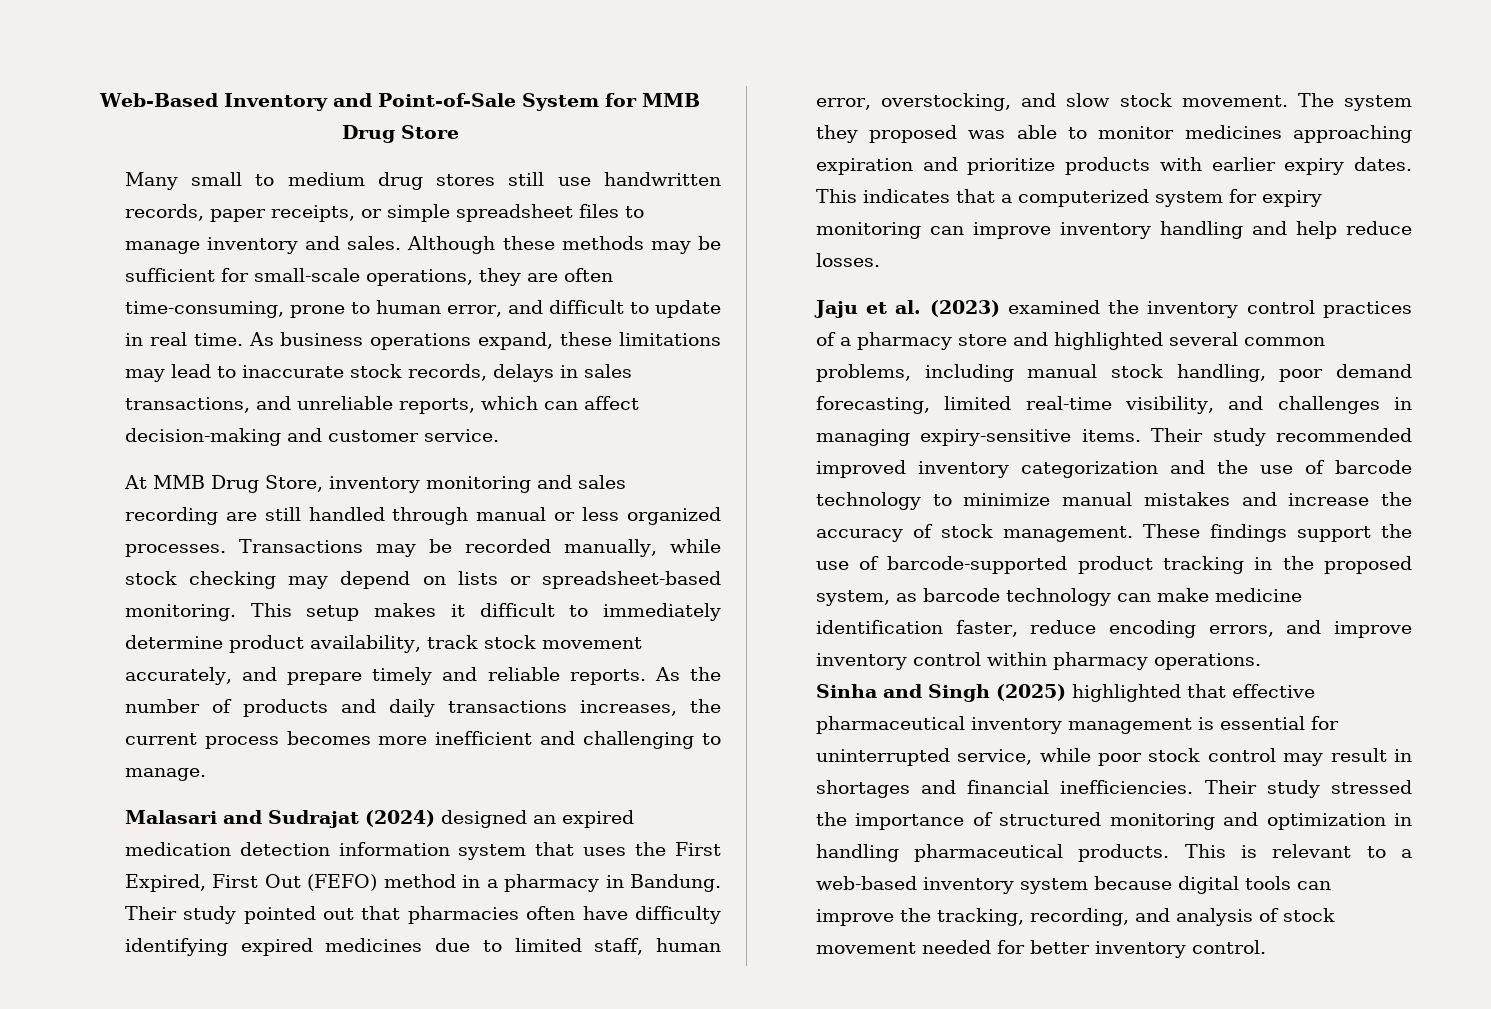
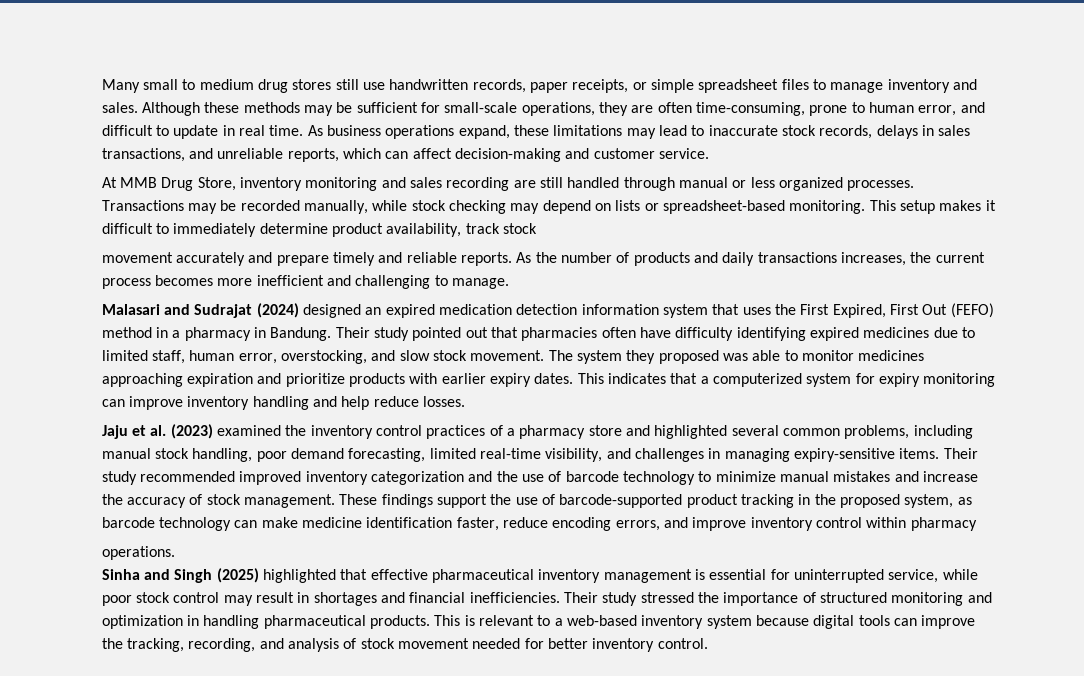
- Web-Based Inventory and Point-of-Sale System for MMB Drug Store
- This setup makes it difficult to immediately determine product availability, track stock movement accurately, and prepare timely and reliable reports.
+ This setup makes it difficult to immediately determine product availability, track stock
+ movement accurately and prepare timely and reliable reports.
- These findings support the use of barcode-supported product tracking in the proposed system, as barcode technology can make medicine identification faster, reduce encoding errors, and improve inventory control within pharmacy operations.
+ These findings support the use of barcode-supported product tracking in the proposed system, as barcode technology can make medicine identification faster, reduce encoding errors, and improve inventory control within pharmacy
+ operations.

